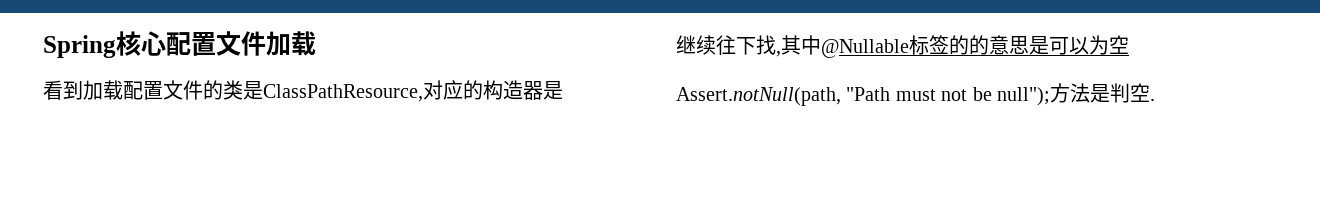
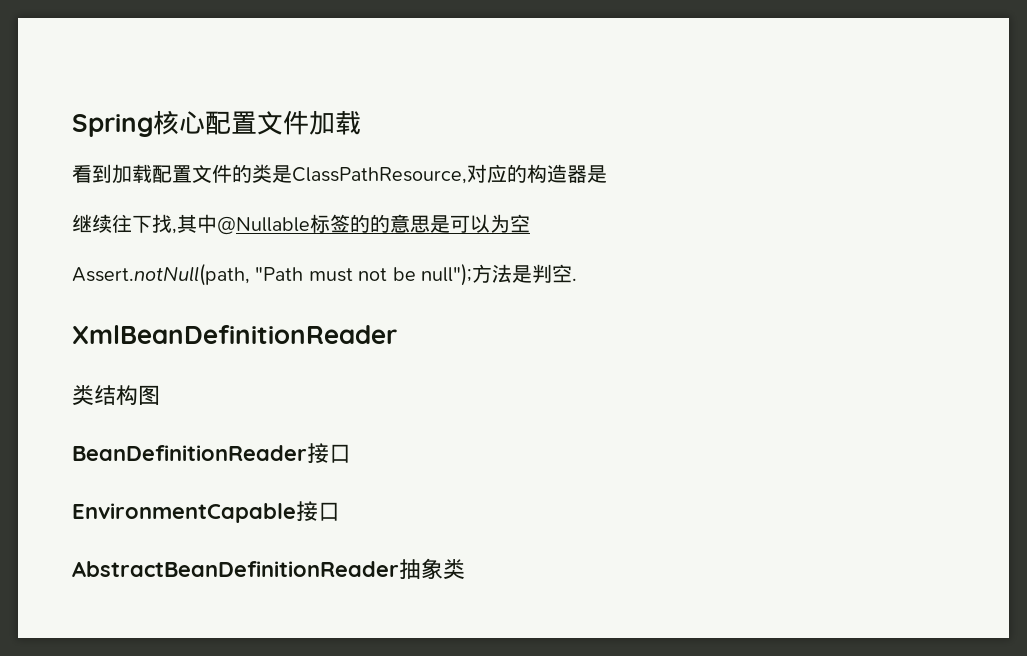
+ XmlBeanDefinitionReader
+ 类结构图
+ BeanDefinitionReader接口
+ EnvironmentCapable接口
+ AbstractBeanDefinitionReader抽象类

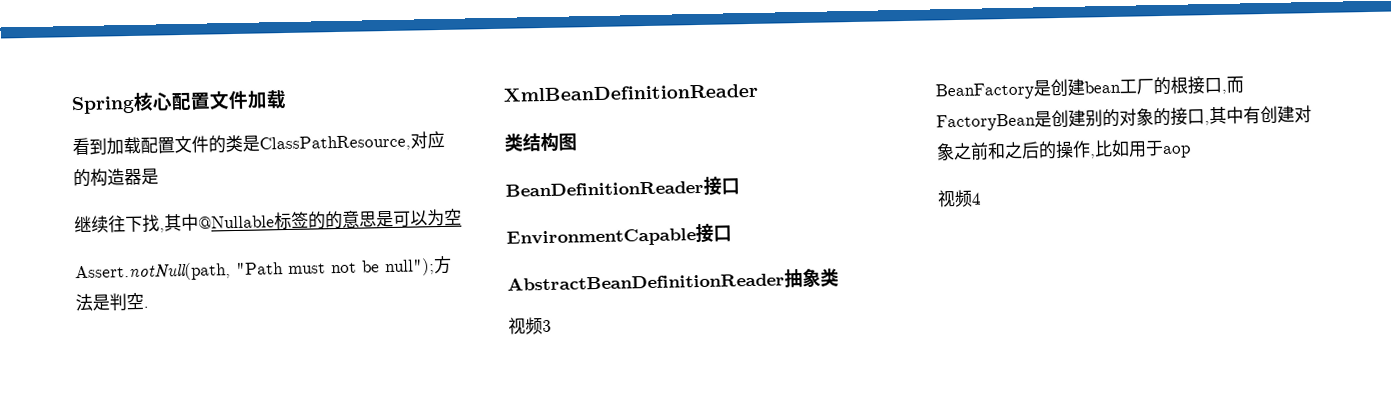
+ 视频3
+ BeanFactory是创建bean工厂的根接口,而FactoryBean是创建别的对象的接口,其中有创建对象之前和之后的操作,比如用于aop
+ 视频4

